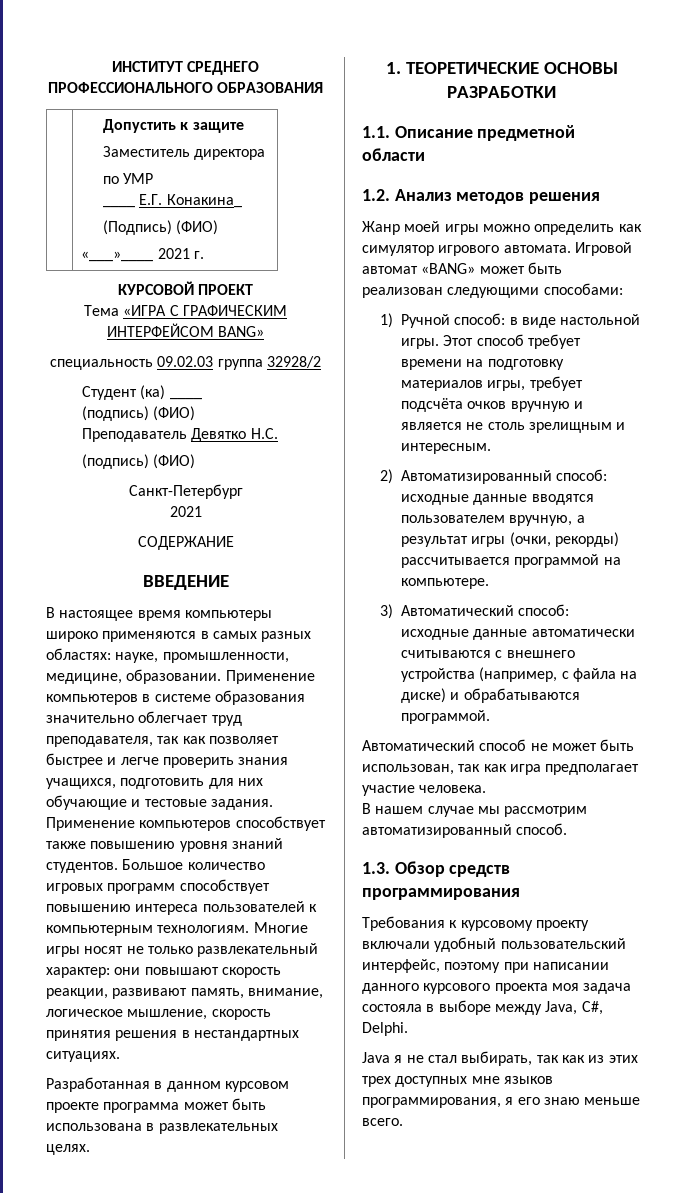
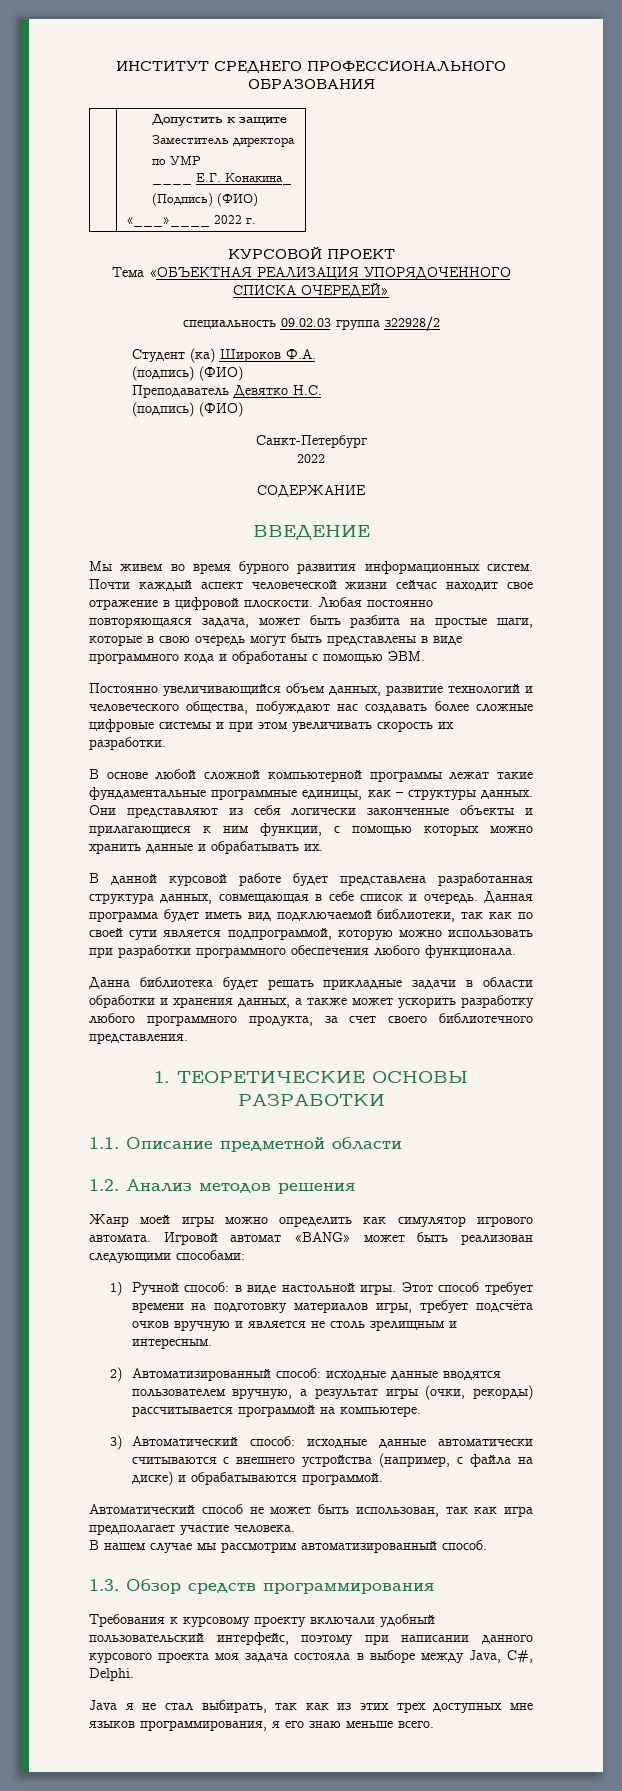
  | Допустить к защите
  Заместитель директора
  по УМР
  ____ Е.Г. Конакина_
  (Подпись) (ФИО)
- «___»____ 2021 г.
+ «___»____ 2022 г.
- Тема «ИГРА С ГРАФИЧЕСКИМ ИНТЕРФЕЙСОМ BANG»
+ Тема «ОБЪЕКТНАЯ РЕАЛИЗАЦИЯ УПОРЯДОЧЕННОГО СПИСКА ОЧЕРЕДЕЙ»
- специальность 09.02.03 группа 32928/2
+ специальность 09.02.03 группа з22928/2
- Студент (ка) ____
+ Студент (ка) Широков Ф.А.
  Санкт-Петербург
- 2021
+ 2022
- В настоящее время компьютеры широко применяются в самых разных областях: науке, промышленности, медицине, образовании. Применение компьютеров в системе образования значительно облегчает труд преподавателя, так как позволяет быстрее и легче проверить знания учащихся, подготовить для них обучающие и тестовые задания. Применение компьютеров способствует также повышению уровня знаний студентов. Большое количество игровых программ способствует повышению интереса пользователей к компьютерным технологиям. Многие игры носят не только развлекательный характер: они повышают скорость реакции, развивают память, внимание, логическое мышление, скорость принятия решения в нестандартных ситуациях.
- Разработанная в данном курсовом проекте программа может быть использована в развлекательных целях.
+ Мы живем во время бурного развития информационных систем. Почти каждый аспект человеческой жизни сейчас находит свое отражение в цифровой плоскости. Любая постоянно повторяющаяся задача, может быть разбита на простые шаги, которые в свою очередь могут быть представлены в виде программного кода и обработаны с помощью ЭВМ.
+ Постоянно увеличивающийся объем данных, развитие технологий и человеческого общества, побуждают нас создавать более сложные цифровые системы и при этом увеличивать скорость их разработки.
+ В основе любой сложной компьютерной программы лежат такие фундаментальные программные единицы, как – структуры данных. Они представляют из себя логически законченные объекты и прилагающиеся к ним функции, с помощью которых можно хранить данные и обрабатывать их.
+ В данной курсовой работе будет представлена разработанная структура данных, совмещающая в себе список и очередь. Данная программа будет иметь вид подключаемой библиотеки, так как по своей сути является подпрограммой, которую можно использовать при разработки программного обеспечения любого функционала.
+ Данна библиотека будет решать прикладные задачи в области обработки и хранения данных, а также может ускорить разработку любого программного продукта, за счет своего библиотечного представления.

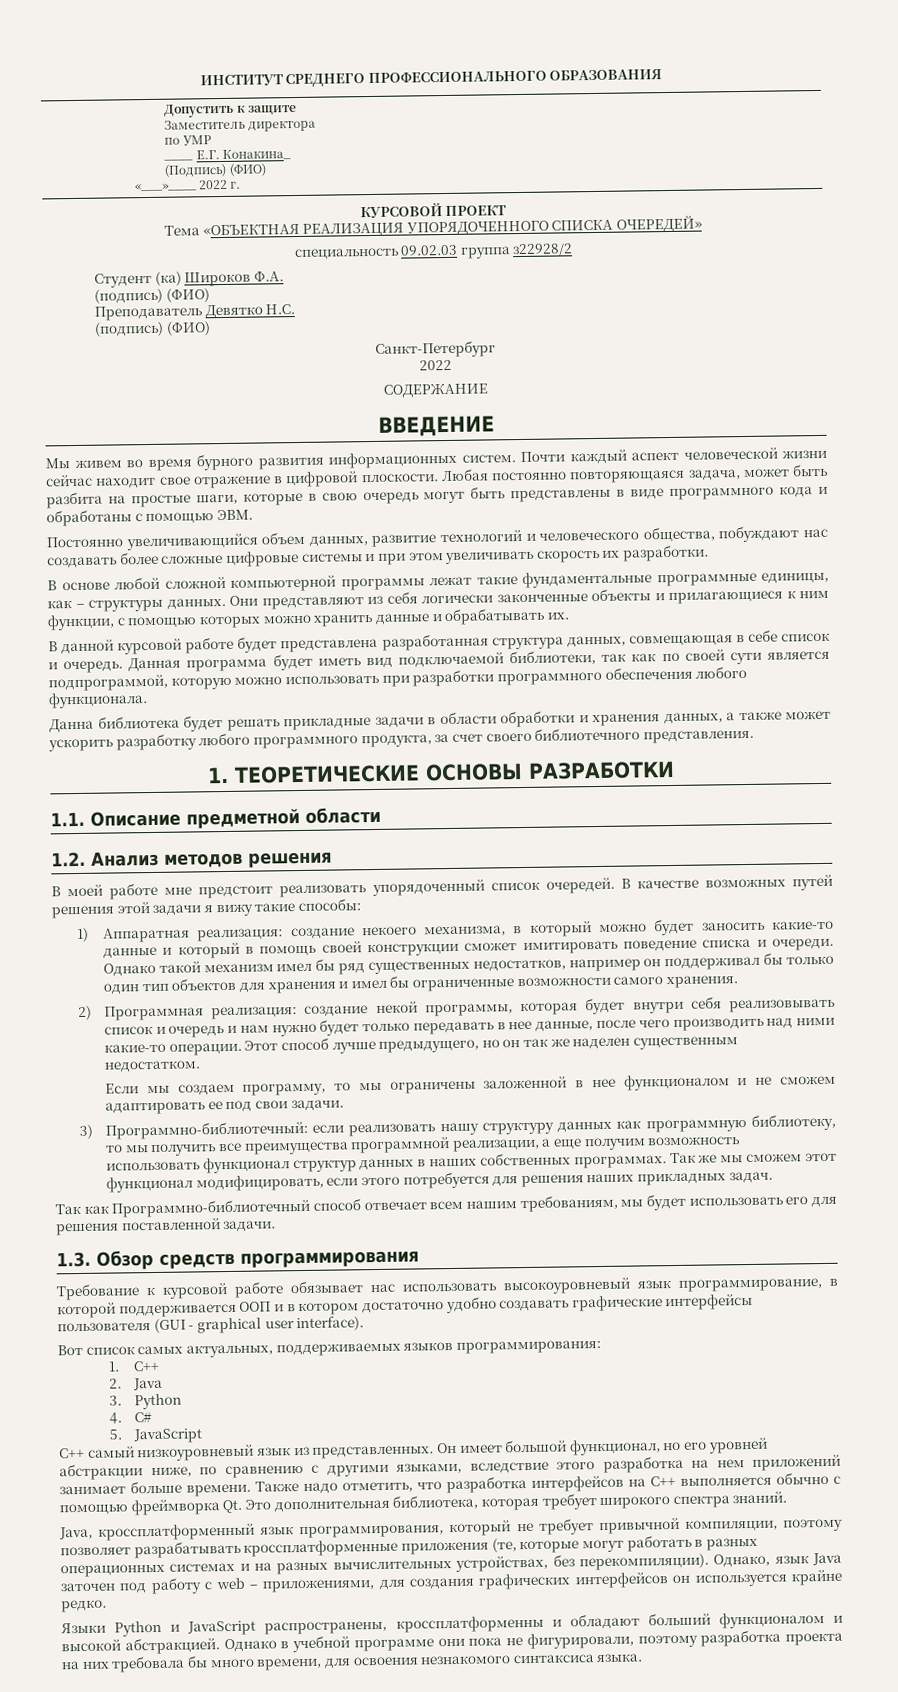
- Жанр моей игры можно определить как симулятор игрового автомата. Игровой автомат «BANG» может быть реализован следующими способами:
- 1) Ручной способ: в виде настольной игры. Этот способ требует времени на подготовку материалов игры, требует подсчёта очков вручную и является не столь зрелищным и интересным.
- 2) Автоматизированный способ: исходные данные вводятся пользователем вручную, а результат игры (очки, рекорды) рассчитывается программой на компьютере.
- 3) Автоматический способ: исходные данные автоматически считываются с внешнего устройства (например, с файла на диске) и обрабатываются программой.
- Автоматический способ не может быть использован, так как игра предполагает участие человека.
- В нашем случае мы рассмотрим автоматизированный способ.
+ В моей работе мне предстоит реализовать упорядоченный список очередей. В качестве возможных путей решения этой задачи я вижу такие способы:
+ 1) Аппаратная реализация: создание некоего механизма, в который можно будет заносить какие-то данные и который в помощь своей конструкции сможет имитировать поведение списка и очереди. Однако такой механизм имел бы ряд существенных недостатков, например он поддерживал бы только один тип объектов для хранения и имел бы ограниченные возможности самого хранения.
+ 2) Программная реализация: создание некой программы, которая будет внутри себя реализовывать список и очередь и нам нужно будет только передавать в нее данные, после чего производить над ними какие-то операции. Этот способ лучше предыдущего, но он так же наделен существенным недостатком.
+ Если мы создаем программу, то мы ограничены заложенной в нее функционалом и не сможем адаптировать ее под свои задачи.
+ 3) Программно-библиотечный: если реализовать нашу структуру данных как программную библиотеку, то мы получить все преимущества программной реализации, а еще получим возможность использовать функционал структур данных в наших собственных программах. Так же мы сможем этот функционал модифицировать, если этого потребуется для решения наших прикладных задач.
+ Так как Программно-библиотечный способ отвечает всем нашим требованиям, мы будет использовать его для решения поставленной задачи.
  1.3. Обзор средств программирования
- Требования к курсовому проекту включали удобный пользовательский интерфейс, поэтому при написании данного курсового проекта моя задача состояла в выборе между Java, C#, Delphi.
- Java я не стал выбирать, так как из этих трех доступных мне языков программирования, я его знаю меньше всего.
+ Требование к курсовой работе обязывает нас использовать высокоуровневый язык программирование, в которой поддерживается ООП и в котором достаточно удобно создавать графические интерфейсы пользователя (GUI - graphical user interface).
+ Вот список самых актуальных, поддерживаемых языков программирования:
+ 1. C++
+ 2. Java
+ 3. Python
+ 4. C#
+ 5. JavaScript
+ C++ самый низкоуровневый язык из представленных. Он имеет большой функционал, но его уровней абстракции ниже, по сравнению с другими языками, вследствие этого разработка на нем приложений занимает больше времени. Также надо отметить, что разработка интерфейсов на С++ выполняется обычно с помощью фреймворка Qt. Это дополнительная библиотека, которая требует широкого спектра знаний.
+ Java, кроссплатформенный язык программирования, который не требует привычной компиляции, поэтому позволяет разрабатывать кроссплатформенные приложения (те, которые могут работать в разных операционных системах и на разных вычислительных устройствах, без перекомпиляции). Однако, язык Java заточен под работу с web – приложениями, для создания графических интерфейсов он используется крайне редко.
+ Языки Python и JavaScript распространены, кроссплатформенны и обладают больший функционалом и высокой абстракцией. Однако в учебной программе они пока не фигурировали, поэтому разработка проекта на них требовала бы много времени, для освоения незнакомого синтаксиса языка.

